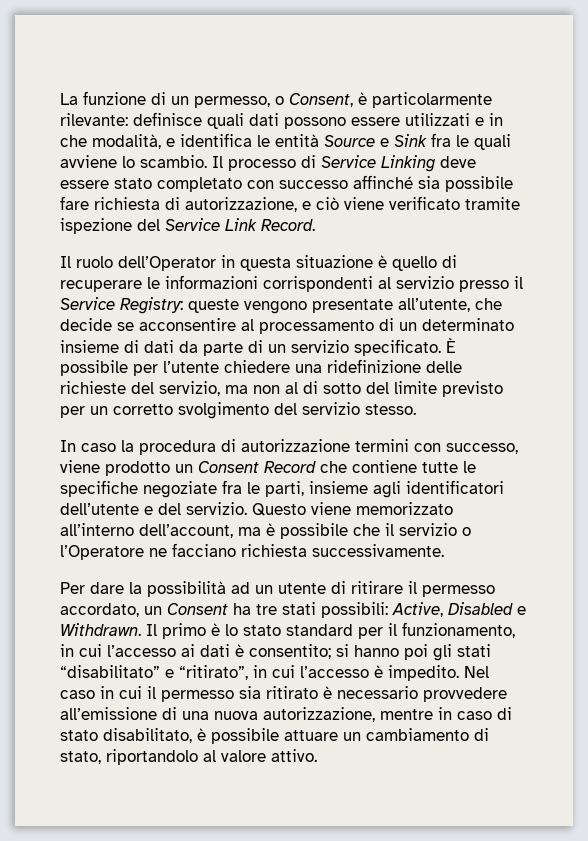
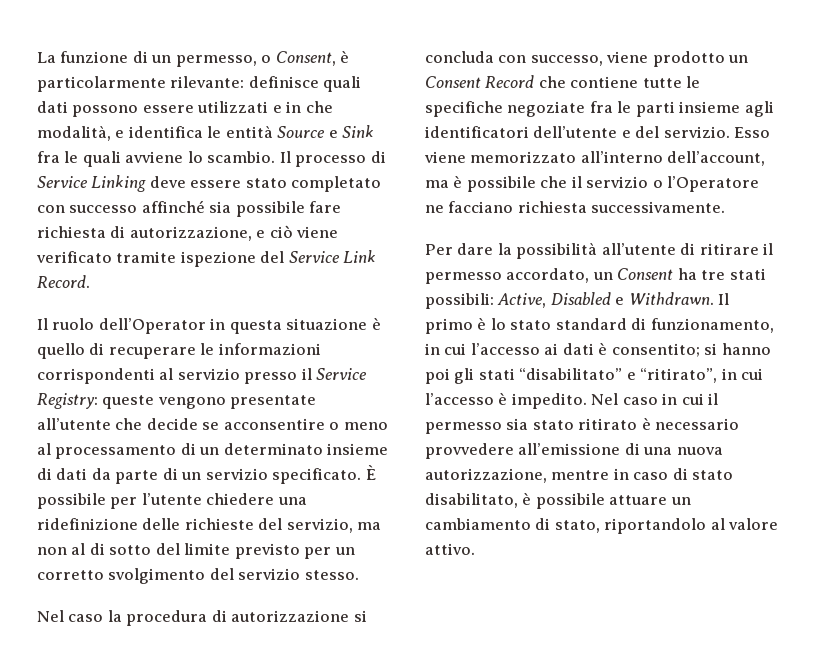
- Il ruolo dell’Operator in questa situazione è quello di recuperare le informazioni corrispondenti al servizio presso il Service Registry: queste vengono presentate all’utente, che decide se acconsentire al processamento di un determinato insieme di dati da parte di un servizio specificato.
+ Il ruolo dell’Operator in questa situazione è quello di recuperare le informazioni corrispondenti al servizio presso il Service Registry: queste vengono presentate all’utente che decide se acconsentire o meno al processamento di un determinato insieme di dati da parte di un servizio specificato.
- In caso la procedura di autorizzazione termini con successo, viene prodotto un Consent Record che contiene tutte le specifiche negoziate fra le parti, insieme agli identificatori dell’utente e del servizio.
+ Nel caso la procedura di autorizzazione si concluda con successo, viene prodotto un Consent Record che contiene tutte le specifiche negoziate fra le parti insieme agli identificatori dell’utente e del servizio.
- Questo viene memorizzato all’interno dell’account, ma è possibile che il servizio o l’Operatore ne facciano richiesta successivamente.
+ Esso viene memorizzato all’interno dell’account, ma è possibile che il servizio o l’Operatore ne facciano richiesta successivamente.
- Per dare la possibilità ad un utente di ritirare il permesso accordato, un Consent ha tre stati possibili: Active, Disabled e Withdrawn.
+ Per dare la possibilità all’utente di ritirare il permesso accordato, un Consent ha tre stati possibili: Active, Disabled e Withdrawn.
- Il primo è lo stato standard per il funzionamento, in cui l’accesso ai dati è consentito; si hanno poi gli stati “disabilitato” e “ritirato”, in cui l’accesso è impedito.
+ Il primo è lo stato standard di funzionamento, in cui l’accesso ai dati è consentito; si hanno poi gli stati “disabilitato” e “ritirato”, in cui l’accesso è impedito.
- Nel caso in cui il permesso sia ritirato è necessario provvedere all’emissione di una nuova autorizzazione, mentre in caso di stato disabilitato, è possibile attuare un cambiamento di stato, riportandolo al valore attivo.
+ Nel caso in cui il permesso sia stato ritirato è necessario provvedere all’emissione di una nuova autorizzazione, mentre in caso di stato disabilitato, è possibile attuare un cambiamento di stato, riportandolo al valore attivo.

